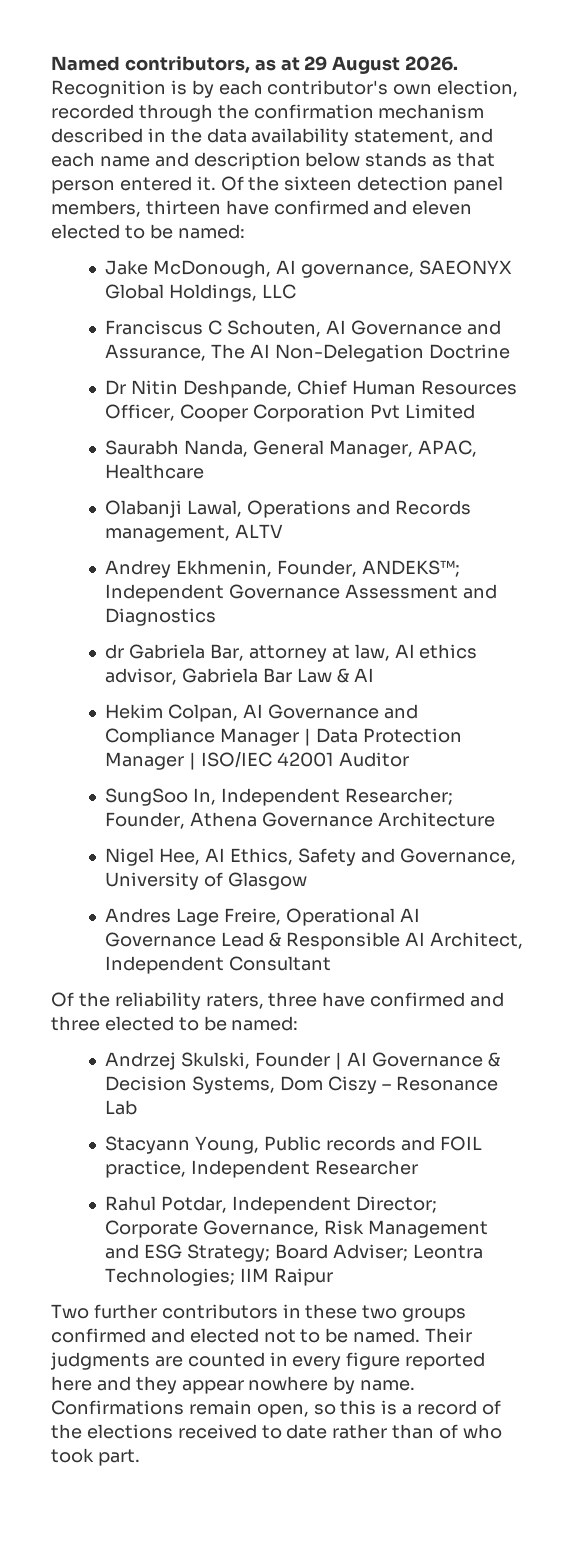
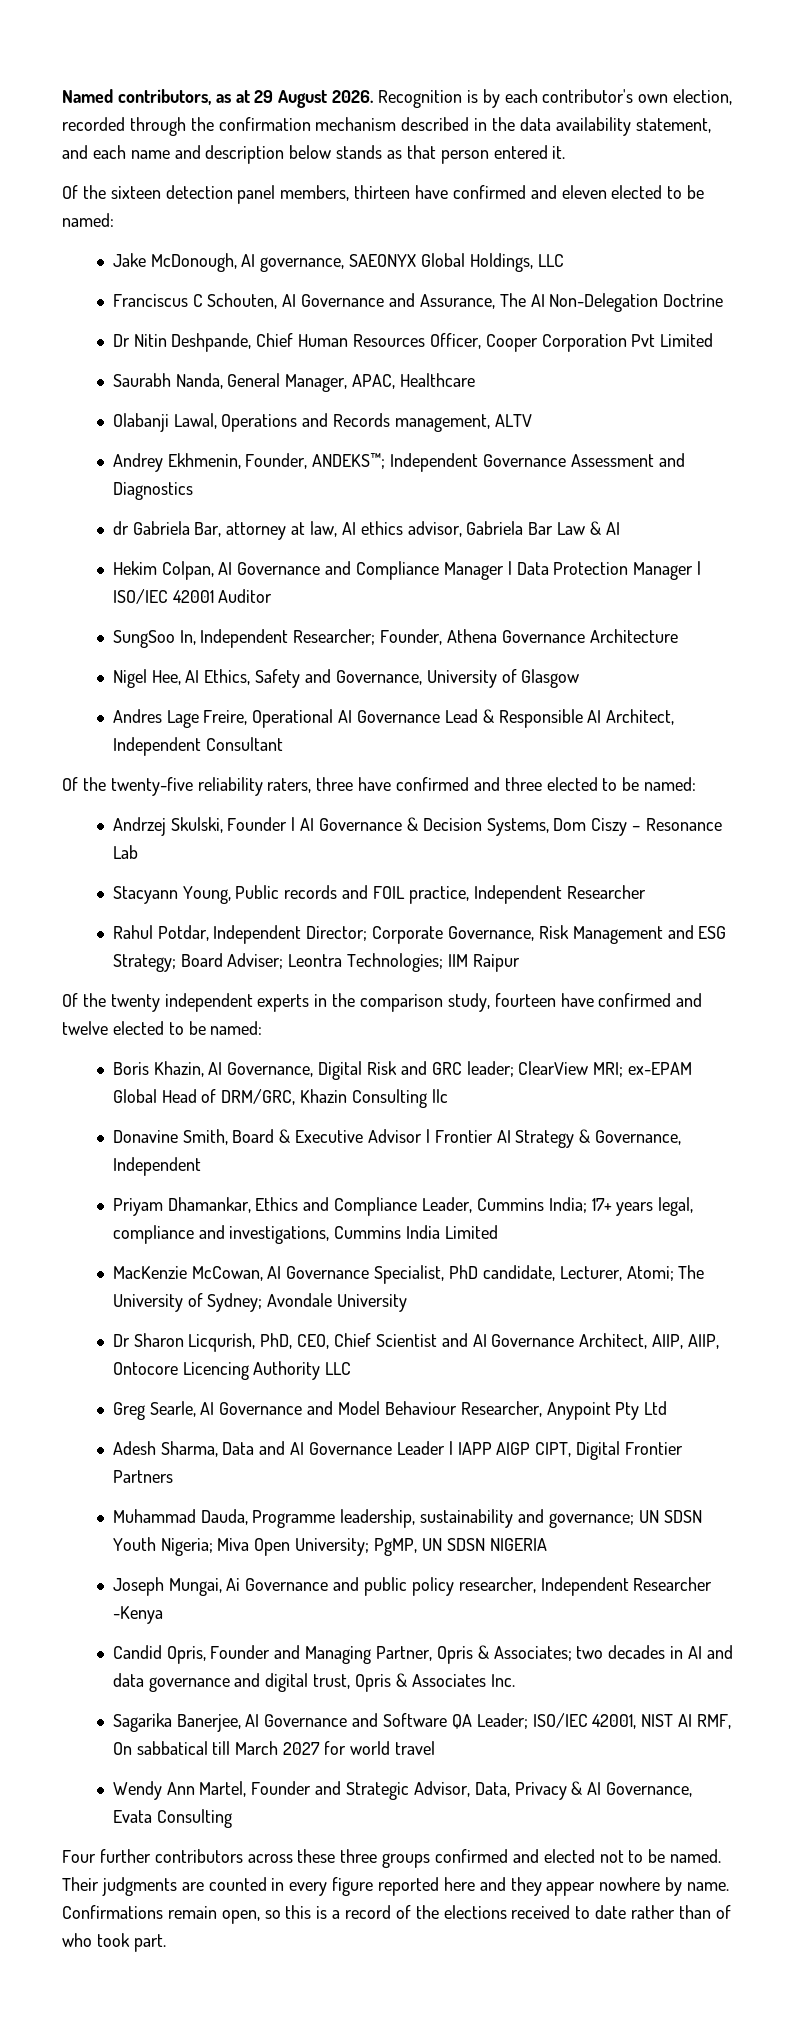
- Recognition is by each contributor's own election, recorded through the confirmation mechanism described in the data availability statement, and each name and description below stands as that person entered it. Of the sixteen detection panel members, thirteen have confirmed and eleven elected to be named:
+ Recognition is by each contributor's own election, recorded through the confirmation mechanism described in the data availability statement, and each name and description below stands as that person entered it.
+ Of the sixteen detection panel members, thirteen have confirmed and eleven elected to be named:
- Of the reliability raters, three have confirmed and three elected to be named:
+ Of the twenty-five reliability raters, three have confirmed and three elected to be named:
- Two further contributors in these two groups confirmed and elected not to be named.
+ Of the twenty independent experts in the comparison study, fourteen have confirmed and twelve elected to be named:
+ Boris Khazin, AI Governance, Digital Risk and GRC leader; ClearView MRI; ex-EPAM Global Head of DRM/GRC, Khazin Consulting llc
+ Donavine Smith, Board & Executive Advisor | Frontier AI Strategy & Governance, Independent
+ Priyam Dhamankar, Ethics and Compliance Leader, Cummins India; 17+ years legal, compliance and investigations, Cummins India Limited
+ MacKenzie McCowan, AI Governance Specialist, PhD candidate, Lecturer, Atomi; The University of Sydney; Avondale University
+ Dr Sharon Licqurish, PhD, CEO, Chief Scientist and AI Governance Architect, AIIP, AIIP, Ontocore Licencing Authority LLC
+ Greg Searle, AI Governance and Model Behaviour Researcher, Anypoint Pty Ltd
+ Adesh Sharma, Data and AI Governance Leader | IAPP AIGP CIPT, Digital Frontier Partners
+ Muhammad Dauda, Programme leadership, sustainability and governance; UN SDSN Youth Nigeria; Miva Open University; PgMP, UN SDSN NIGERIA
+ Joseph Mungai, Ai Governance and public policy researcher, Independent Researcher -Kenya
+ Candid Opris, Founder and Managing Partner, Opris & Associates; two decades in AI and data governance and digital trust, Opris & Associates Inc.
+ Sagarika Banerjee, AI Governance and Software QA Leader; ISO/IEC 42001, NIST AI RMF, On sabbatical till March 2027 for world travel
+ Wendy Ann Martel, Founder and Strategic Advisor, Data, Privacy & AI Governance, Evata Consulting
+ Four further contributors across these three groups confirmed and elected not to be named.

